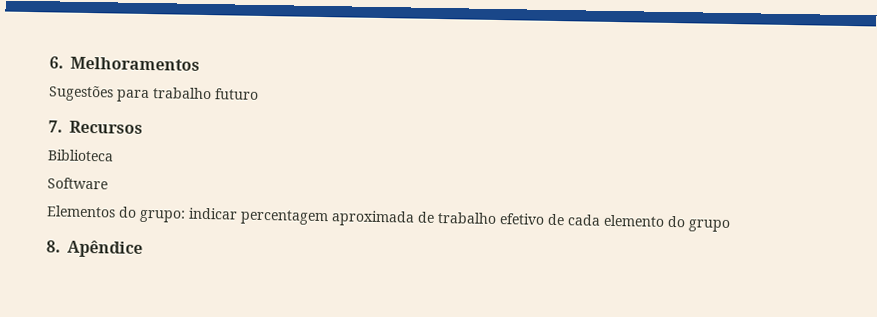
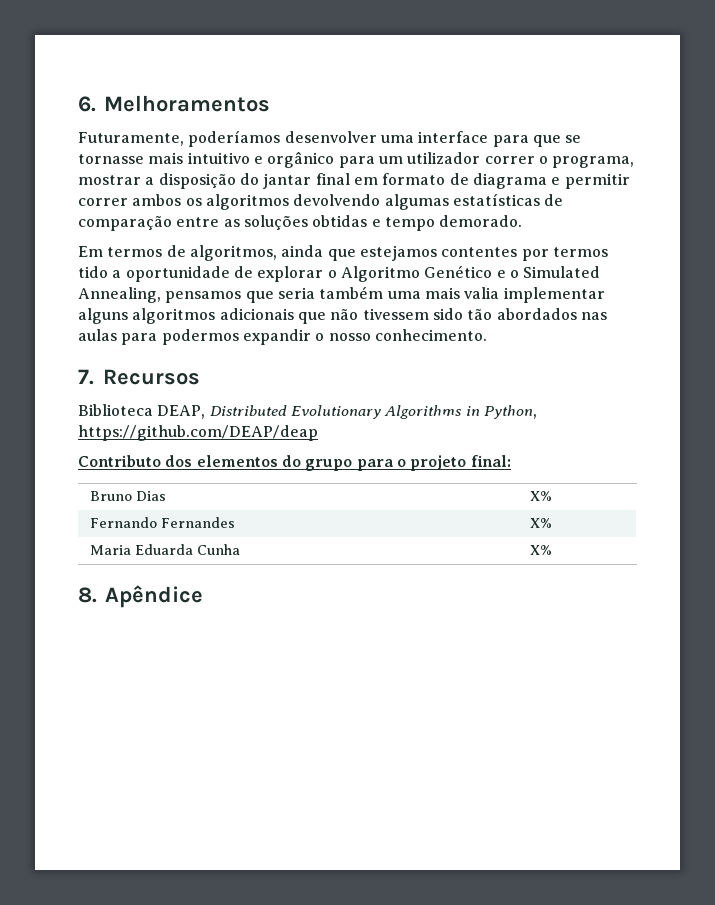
- Sugestões para trabalho futuro
+ Futuramente, poderíamos desenvolver uma interface para que se tornasse mais intuitivo e orgânico para um utilizador correr o programa, mostrar a disposição do jantar final em formato de diagrama e permitir correr ambos os algoritmos devolvendo algumas estatísticas de comparação entre as soluções obtidas e tempo demorado.
+ Em termos de algoritmos, ainda que estejamos contentes por termos tido a oportunidade de explorar o Algoritmo Genético e o Simulated Annealing, pensamos que seria também uma mais valia implementar alguns algoritmos adicionais que não tivessem sido tão abordados nas aulas para podermos expandir o nosso conhecimento.
  7. Recursos
- Biblioteca
- Software
- Elementos do grupo: indicar percentagem aproximada de trabalho efetivo de cada elemento do grupo
+ Biblioteca DEAP, Distributed Evolutionary Algorithms in Python, https://github.com/DEAP/deap
+ Contributo dos elementos do grupo para o projeto final:
+ Bruno Dias | X%
+ Fernando Fernandes | X%
+ Maria Eduarda Cunha | X%

